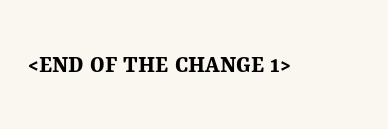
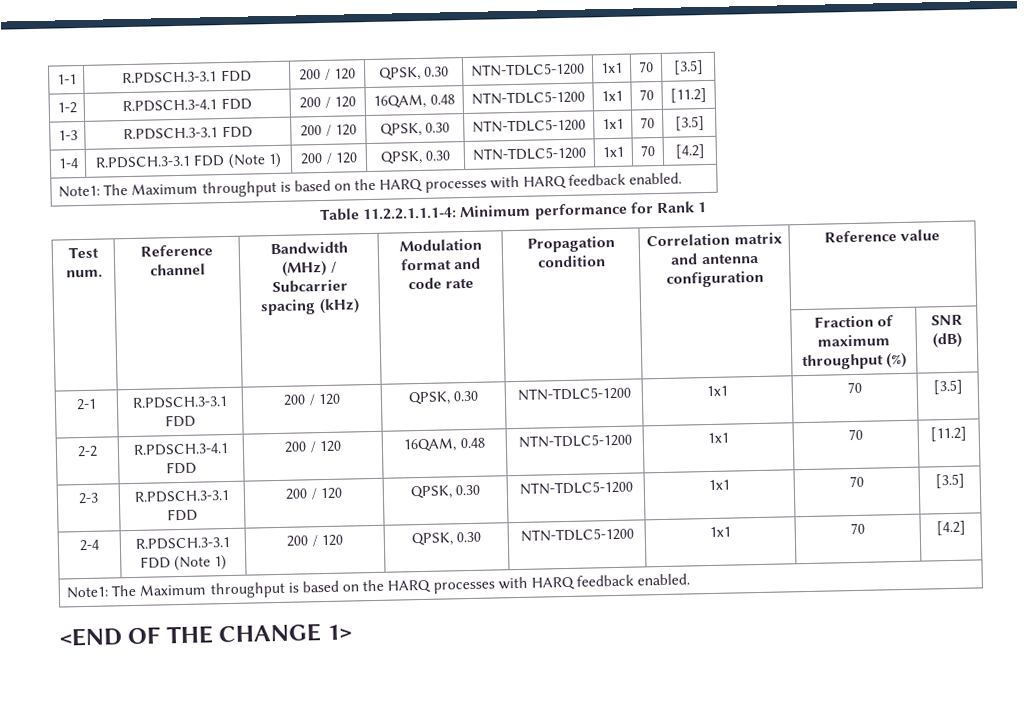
+ 1-1 | R.PDSCH.3-3.1 FDD | 200 / 120 | QPSK, 0.30 | NTN-TDLC5-1200 | 1x1 | 70 | [3.5]
+ 1-2 | R.PDSCH.3-4.1 FDD | 200 / 120 | 16QAM, 0.48 | NTN-TDLC5-1200 | 1x1 | 70 | [11.2]
+ 1-3 | R.PDSCH.3-3.1 FDD | 200 / 120 | QPSK, 0.30 | NTN-TDLC5-1200 | 1x1 | 70 | [3.5]
+ 1-4 | R.PDSCH.3-3.1 FDD (Note 1) | 200 / 120 | QPSK, 0.30 | NTN-TDLC5-1200 | 1x1 | 70 | [4.2]
+ Note1: The Maximum throughput is based on the HARQ processes with HARQ feedback enabled.
+ Table 11.2.2.1.1.1-4: Minimum performance for Rank 1
+ Test num. | Reference channel | Bandwidth (MHz) / Subcarrier spacing (kHz) | Modulation format and code rate | Propagation condition | Correlation matrix and antenna configuration | Reference value
+ | | | | | | Fraction of maximum throughput (%) | SNR (dB)
+ 2-1 | R.PDSCH.3-3.1 FDD | 200 / 120 | QPSK, 0.30 | NTN-TDLC5-1200 | 1x1 | 70 | [3.5]
+ 2-2 | R.PDSCH.3-4.1 FDD | 200 / 120 | 16QAM, 0.48 | NTN-TDLC5-1200 | 1x1 | 70 | [11.2]
+ 2-3 | R.PDSCH.3-3.1 FDD | 200 / 120 | QPSK, 0.30 | NTN-TDLC5-1200 | 1x1 | 70 | [3.5]
+ 2-4 | R.PDSCH.3-3.1 FDD (Note 1) | 200 / 120 | QPSK, 0.30 | NTN-TDLC5-1200 | 1x1 | 70 | [4.2]
+ Note1: The Maximum throughput is based on the HARQ processes with HARQ feedback enabled.

